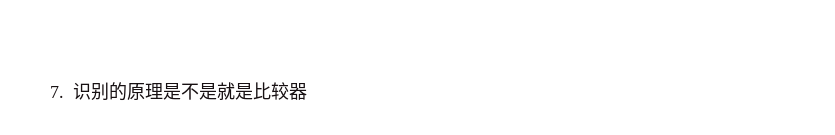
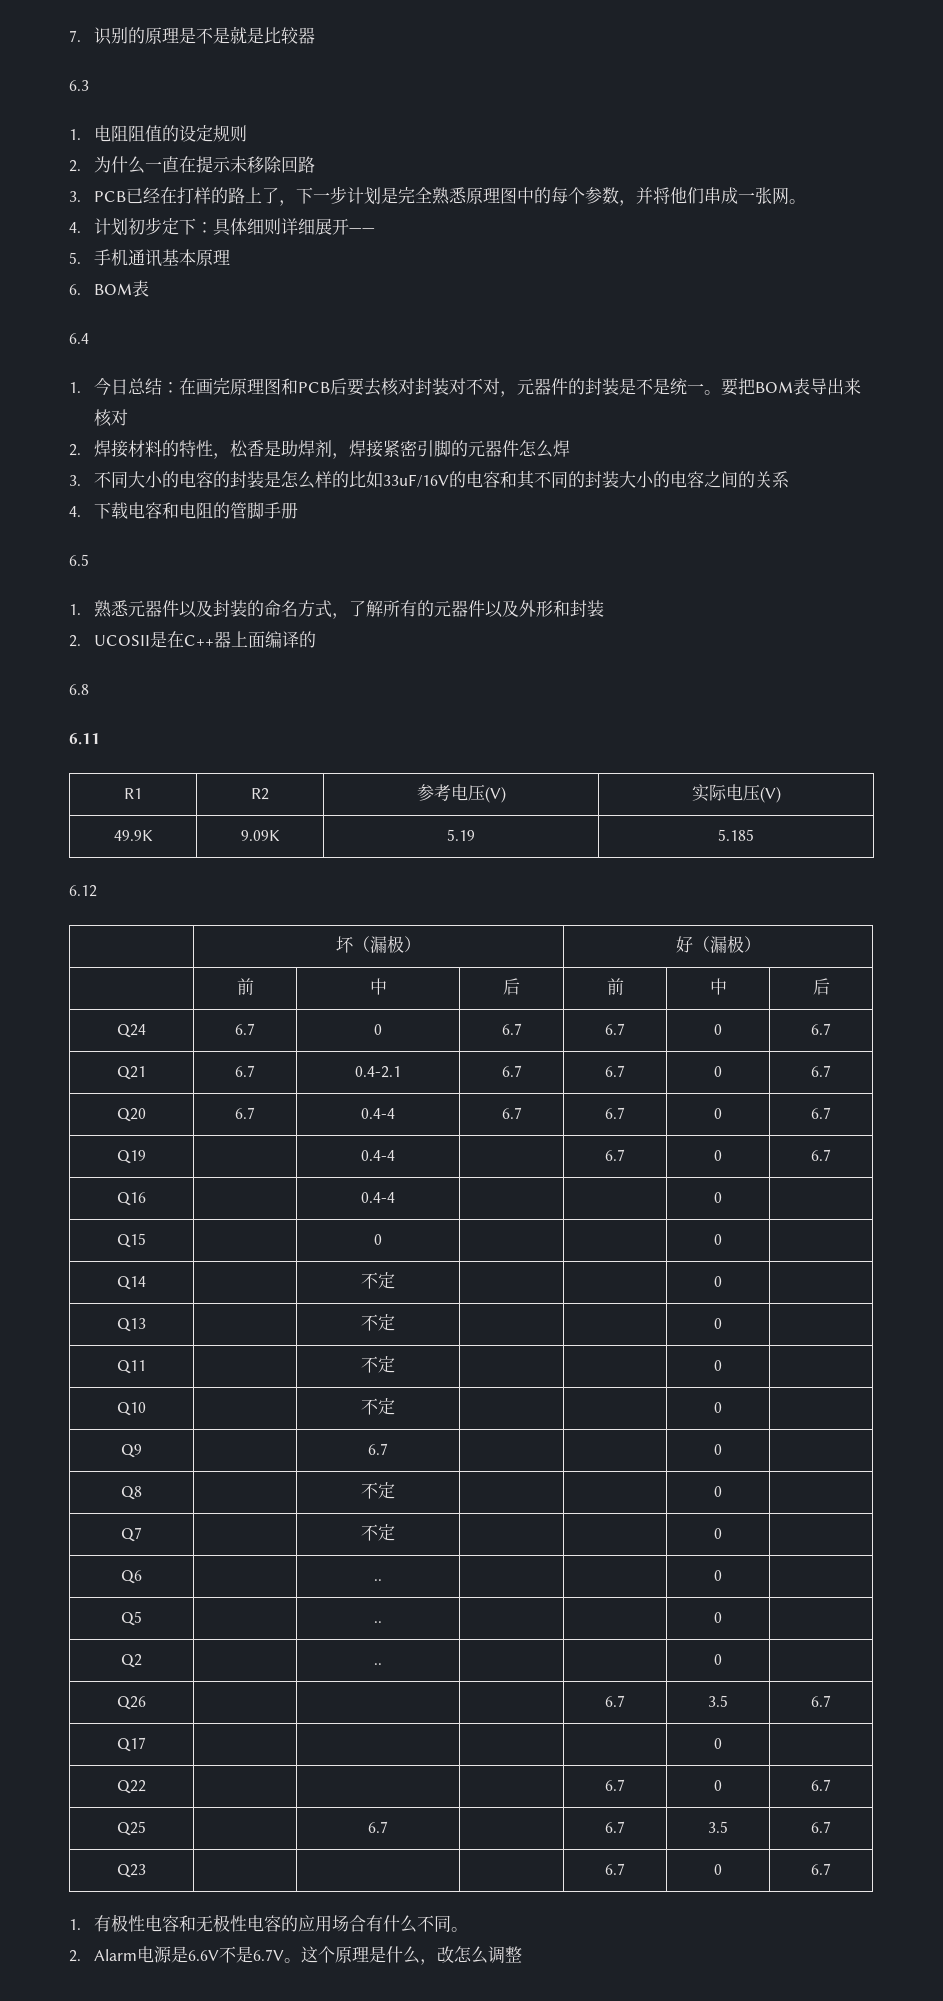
+ 6.3
+ 1.电阻阻值的设定规则
+ 2.为什么一直在提示未移除回路
+ 3. PCB已经在打样的路上了，下一步计划是完全熟悉原理图中的每个参数，并将他们串成一张网。
+ 4.计划初步定下：具体细则详细展开——
+ 5.手机通讯基本原理
+ 6. BOM表
+ 6.4
+ 1.今日总结：在画完原理图和PCB后要去核对封装对不对，元器件的封装是不是统一。要把BOM表导出来核对
+ 2.焊接材料的特性，松香是助焊剂，焊接紧密引脚的元器件怎么焊
+ 3.不同大小的电容的封装是怎么样的比如33uF/16V的电容和其不同的封装大小的电容之间的关系
+ 4.下载电容和电阻的管脚手册
+ 6.5
+ 1.熟悉元器件以及封装的命名方式，了解所有的元器件以及外形和封装
+ 2. UCOSII是在C++器上面编译的
+ 6.8
+ 6.11
+ R1 | R2 | 参考电压(V) | 实际电压(V)
+ 49.9K | 9.09K | 5.19 | 5.185
+ 6.12
+ | 坏（漏极） | 好（漏极）
+ | 前 | 中 | 后 | 前 | 中 | 后
+ Q24 | 6.7 | 0 | 6.7 | 6.7 | 0 | 6.7
+ Q21 | 6.7 | 0.4-2.1 | 6.7 | 6.7 | 0 | 6.7
+ Q20 | 6.7 | 0.4-4 | 6.7 | 6.7 | 0 | 6.7
+ Q19 | | 0.4-4 | | 6.7 | 0 | 6.7
+ Q16 | | 0.4-4 | | | 0 |
+ Q15 | | 0 | | | 0 |
+ Q14 | | 不定 | | | 0 |
+ Q13 | | 不定 | | | 0 |
+ Q11 | | 不定 | | | 0 |
+ Q10 | | 不定 | | | 0 |
+ Q9 | | 6.7 | | | 0 |
+ Q8 | | 不定 | | | 0 |
+ Q7 | | 不定 | | | 0 |
+ Q6 | | .. | | | 0 |
+ Q5 | | .. | | | 0 |
+ Q2 | | .. | | | 0 |
+ Q26 | | | | 6.7 | 3.5 | 6.7
+ Q17 | | | | | 0 |
+ Q22 | | | | 6.7 | 0 | 6.7
+ Q25 | | 6.7 | | 6.7 | 3.5 | 6.7
+ Q23 | | | | 6.7 | 0 | 6.7
+ 1.有极性电容和无极性电容的应用场合有什么不同。
+ 2. Alarm电源是6.6V不是6.7V。这个原理是什么，改怎么调整

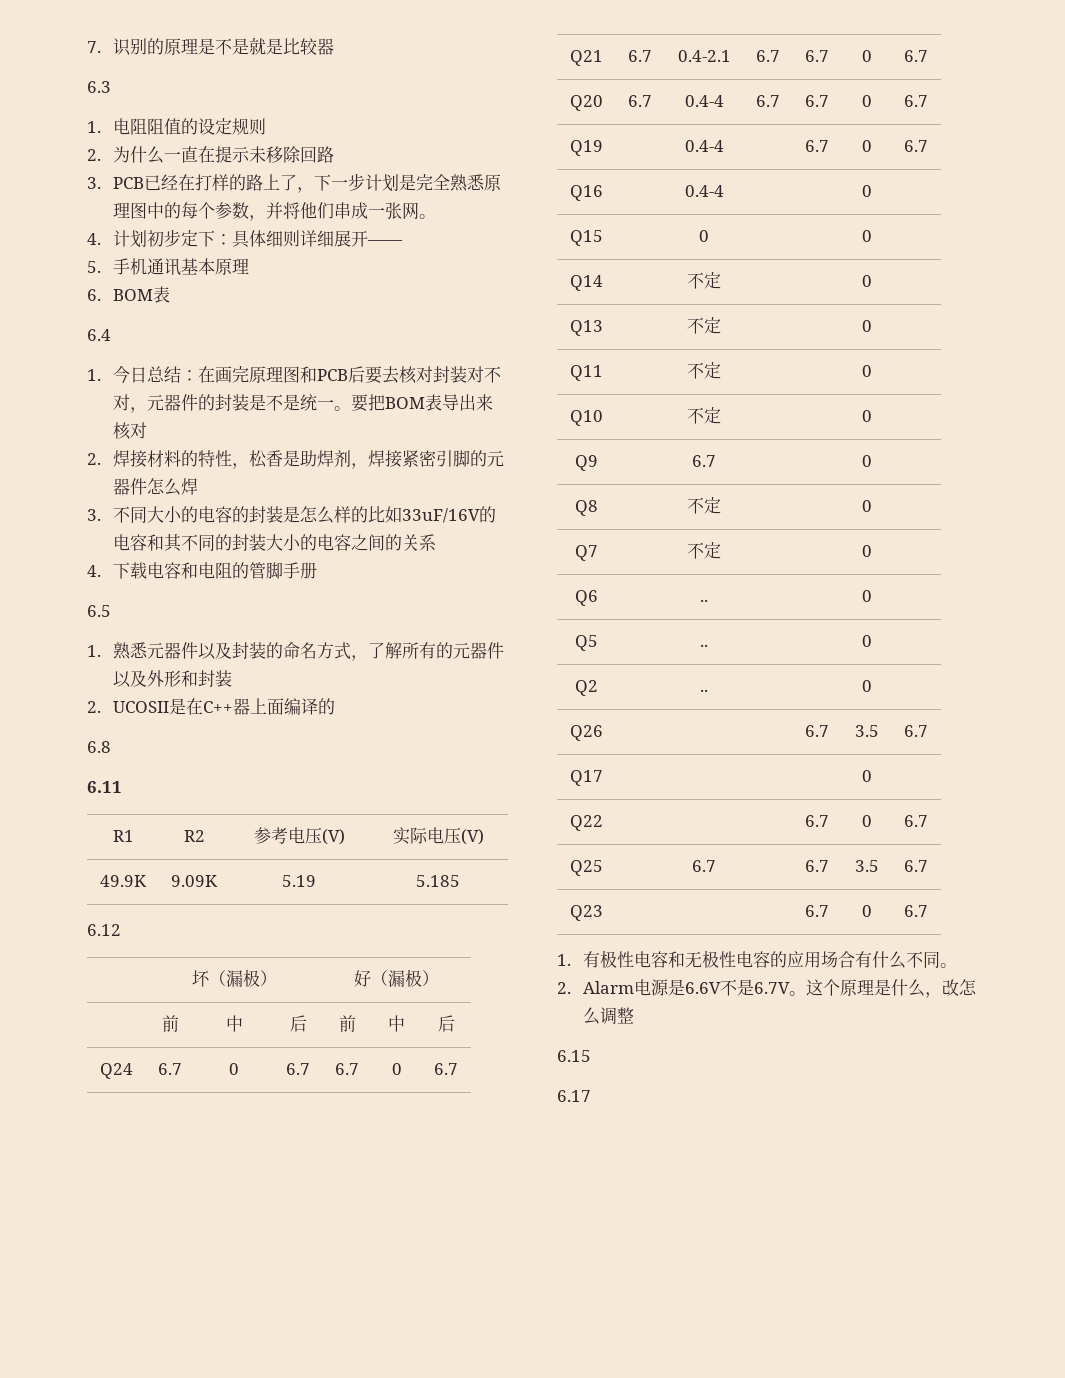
+ 6.15
+ 6.17

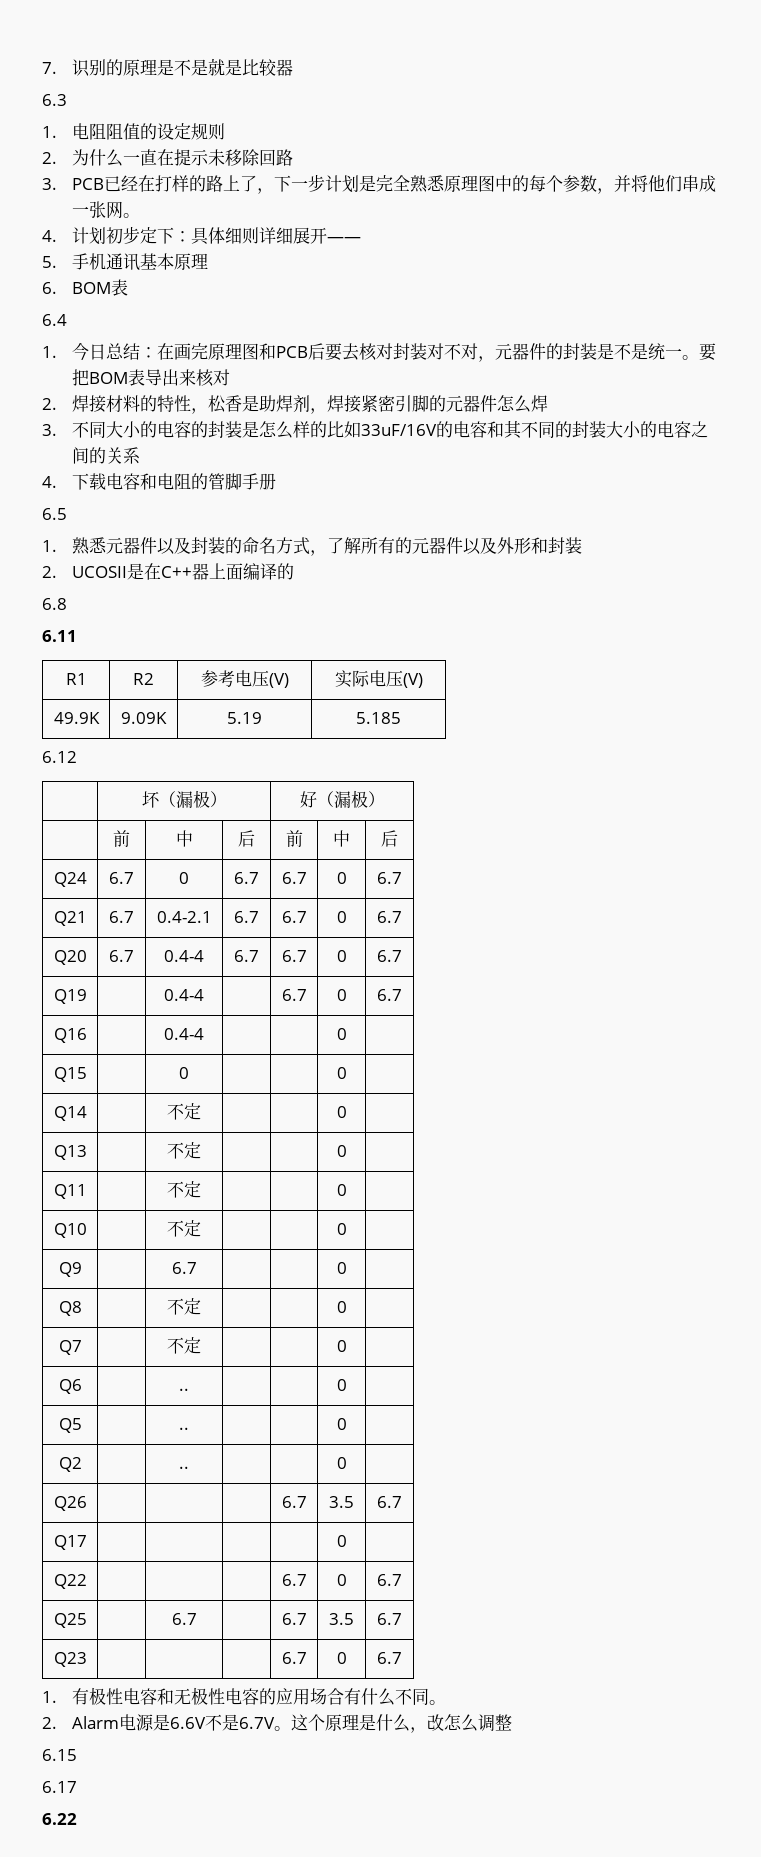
+ 6.22

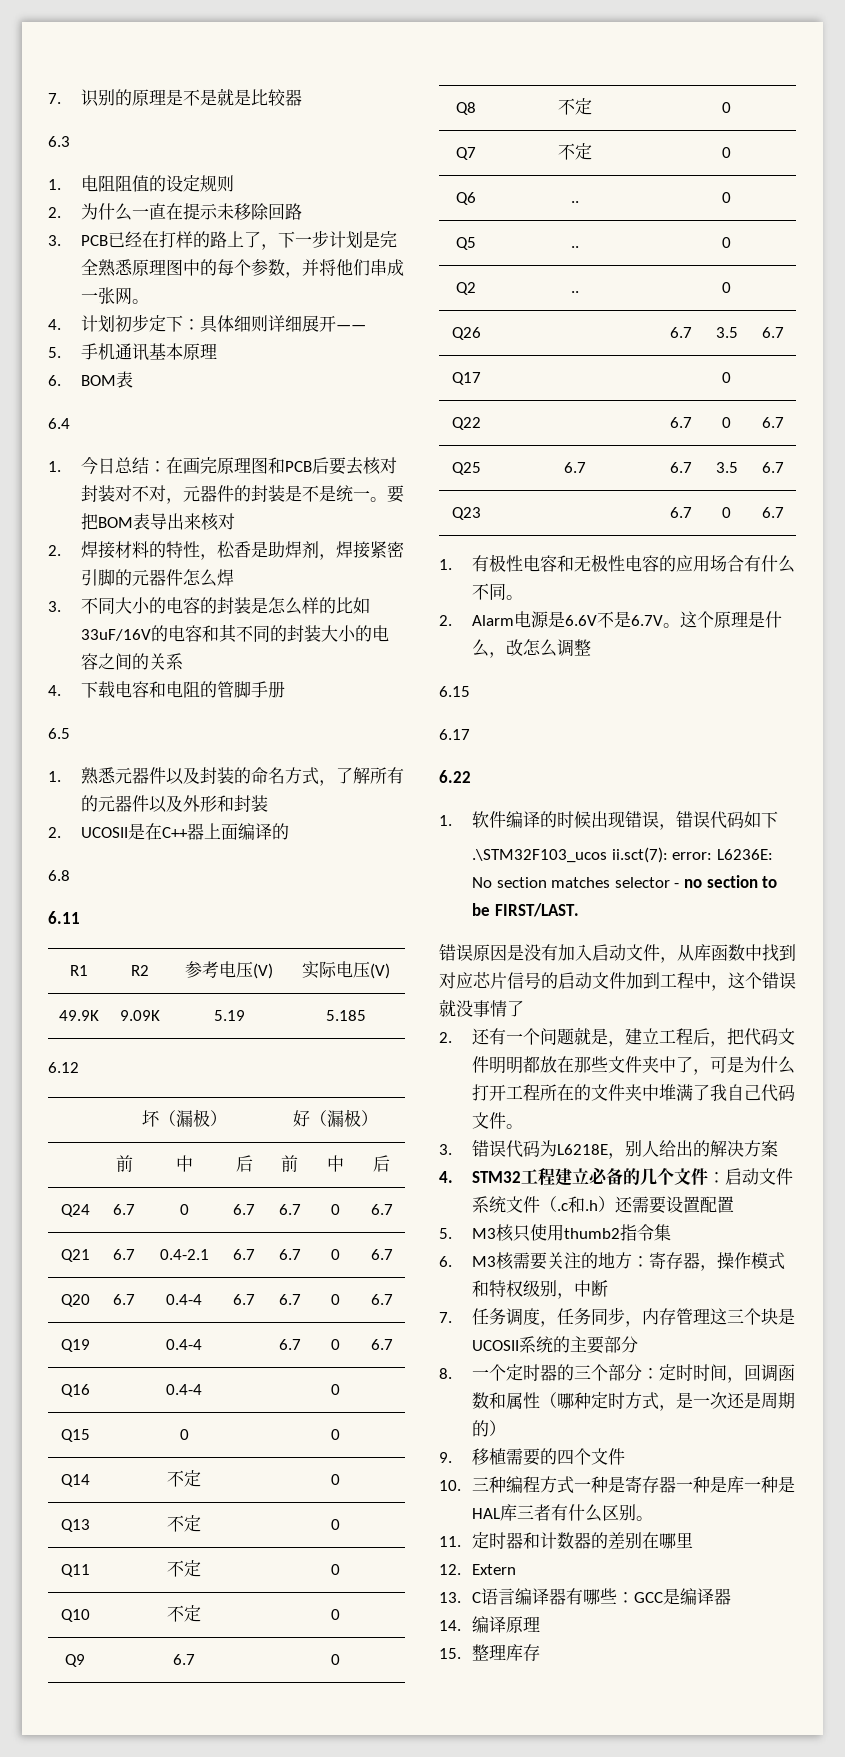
+ 1.软件编译的时候出现错误，错误代码如下
+ .\STM32F103_ucos ii.sct(7): error: L6236E: No section matches selector - no section to be FIRST/LAST.
+ 错误原因是没有加入启动文件，从库函数中找到对应芯片信号的启动文件加到工程中，这个错误就没事情了
+ 2.还有一个问题就是，建立工程后，把代码文件明明都放在那些文件夹中了，可是为什么打开工程所在的文件夹中堆满了我自己代码文件。
+ 3.错误代码为L6218E，别人给出的解决方案
+ 4. STM32工程建立必备的几个文件：启动文件系统文件（.c和.h）还需要设置配置
+ 5. M3核只使用thumb2指令集
+ 6. M3核需要关注的地方：寄存器，操作模式和特权级别，中断
+ 7.任务调度，任务同步，内存管理这三个块是UCOSII系统的主要部分
+ 8.一个定时器的三个部分：定时时间，回调函数和属性（哪种定时方式，是一次还是周期的）
+ 9.移植需要的四个文件
+ 10.三种编程方式一种是寄存器一种是库一种是HAL库三者有什么区别。
+ 11.定时器和计数器的差别在哪里
+ 12. Extern
+ 13. C语言编译器有哪些：GCC是编译器
+ 14.编译原理
+ 15.整理库存

